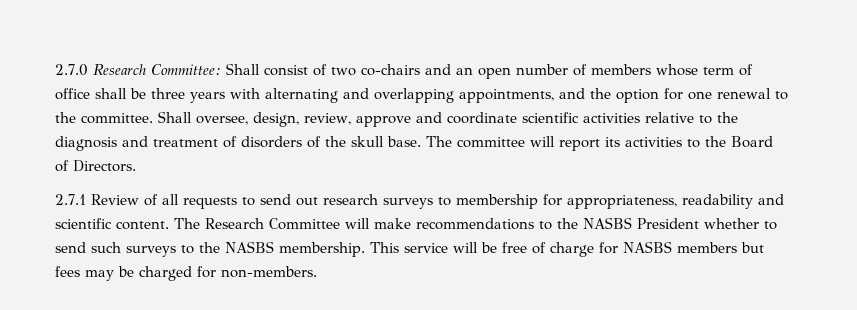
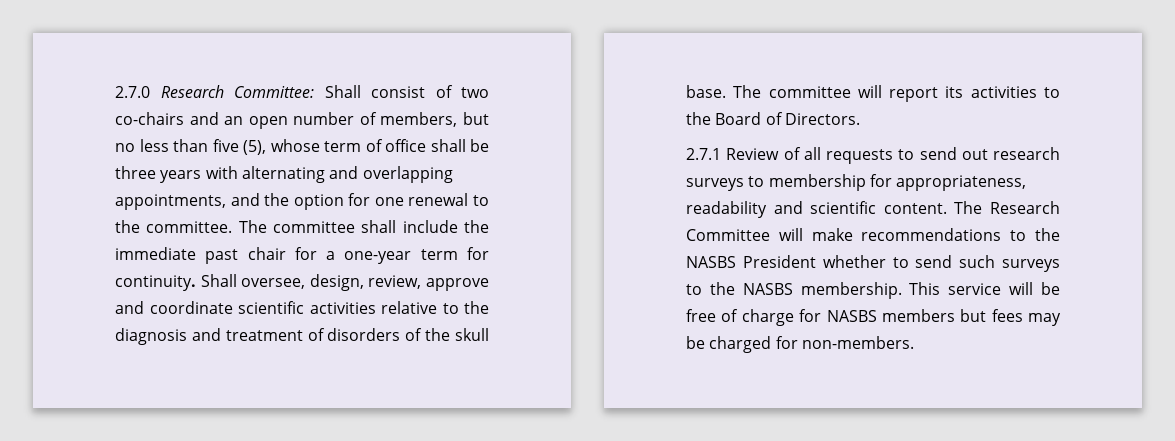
- 2.7.0 Research Committee: Shall consist of two co-chairs and an open number of members whose term of office shall be three years with alternating and overlapping appointments, and the option for one renewal to the committee.
+ 2.7.0 Research Committee: Shall consist of two co-chairs and an open number of members, but no less than five (5), whose term of office shall be three years with alternating and overlapping appointments, and the option for one renewal to the committee.
+ The committee shall include the immediate past chair for a one-year term for continuity.

